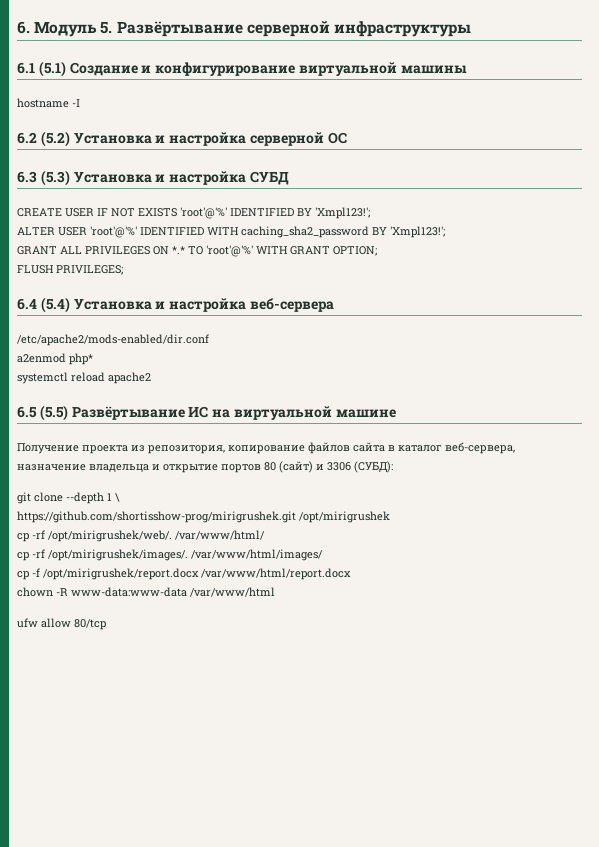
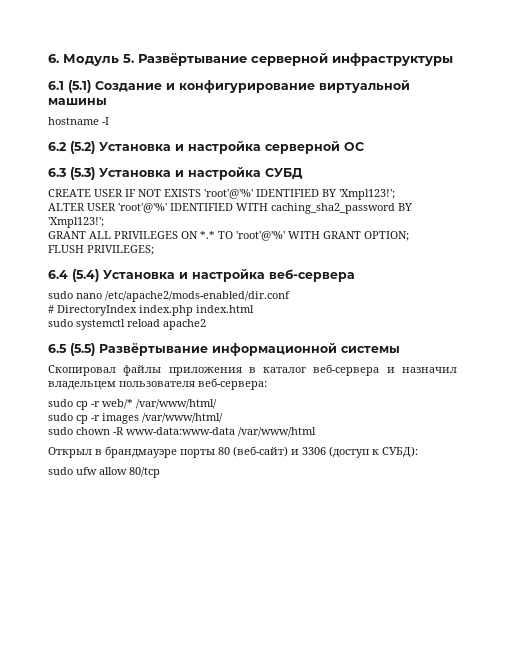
- /etc/apache2/mods-enabled/dir.conf
+ sudo nano /etc/apache2/mods-enabled/dir.conf
- a2enmod php*
- systemctl reload apache2
+ # DirectoryIndex index.php index.html
+ sudo systemctl reload apache2
- 6.5 (5.5) Развёртывание ИС на виртуальной машине
- Получение проекта из репозитория, копирование файлов сайта в каталог веб-сервера, назначение владельца и открытие портов 80 (сайт) и 3306 (СУБД):
- git clone --depth 1 \
- https://github.com/shortisshow-prog/mirigrushek.git /opt/mirigrushek
- cp -rf /opt/mirigrushek/web/. /var/www/html/
- cp -rf /opt/mirigrushek/images/. /var/www/html/images/
- cp -f /opt/mirigrushek/report.docx /var/www/html/report.docx
- chown -R www-data:www-data /var/www/html
- ufw allow 80/tcp
+ 6.5 (5.5) Развёртывание информационной системы
+ Скопировал файлы приложения в каталог веб-сервера и назначил владельцем пользователя веб-сервера:
+ sudo cp -r web/* /var/www/html/
+ sudo cp -r images /var/www/html/
+ sudo chown -R www-data:www-data /var/www/html
+ Открыл в брандмауэре порты 80 (веб-сайт) и 3306 (доступ к СУБД):
+ sudo ufw allow 80/tcp

